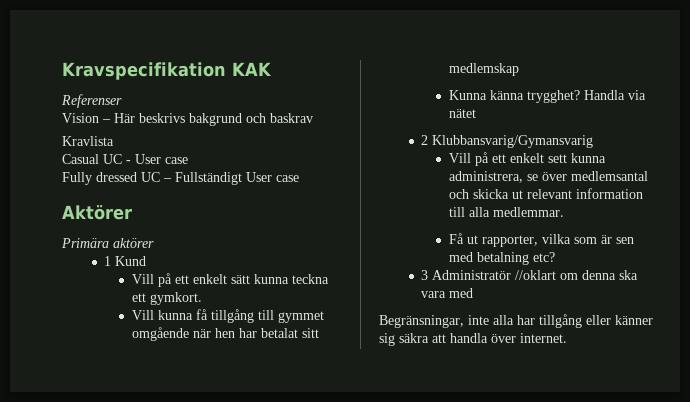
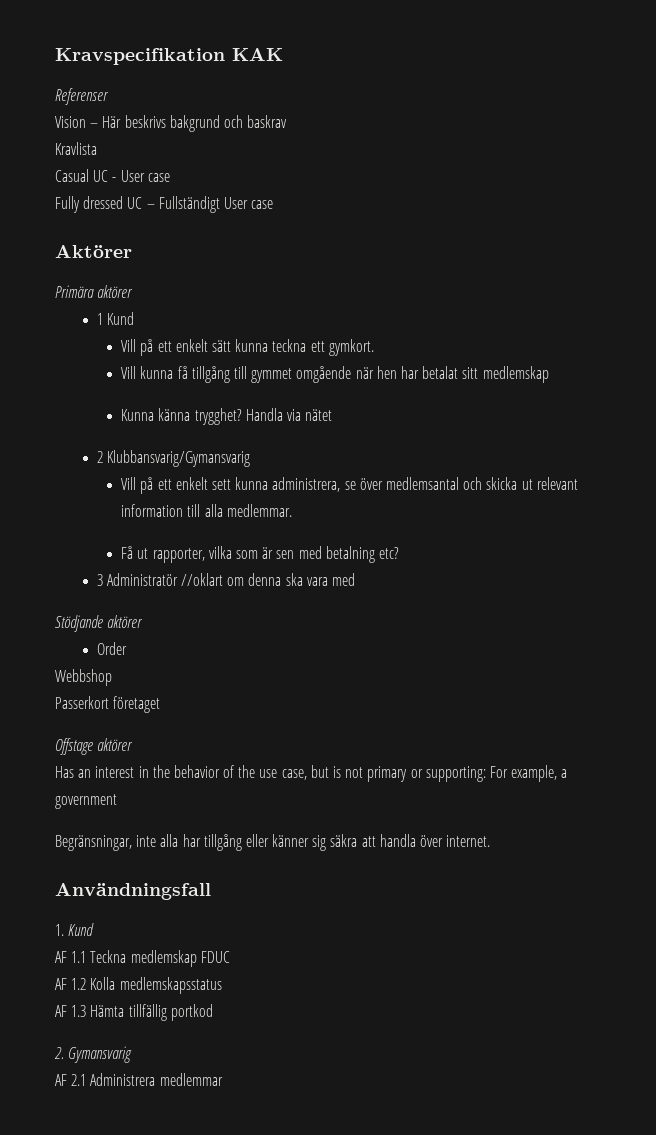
+ Stödjande aktörer
+ Order
+ Webbshop
+ Passerkort företaget
+ Offstage aktörer
+ Has an interest in the behavior of the use case, but is not primary or supporting: For example, a government
+ Användningsfall
+ 1. Kund
+ AF 1.1 Teckna medlemskap FDUC
+ AF 1.2 Kolla medlemskapsstatus
+ AF 1.3 Hämta tillfällig portkod
+ 2. Gymansvarig
+ AF 2.1 Administrera medlemmar

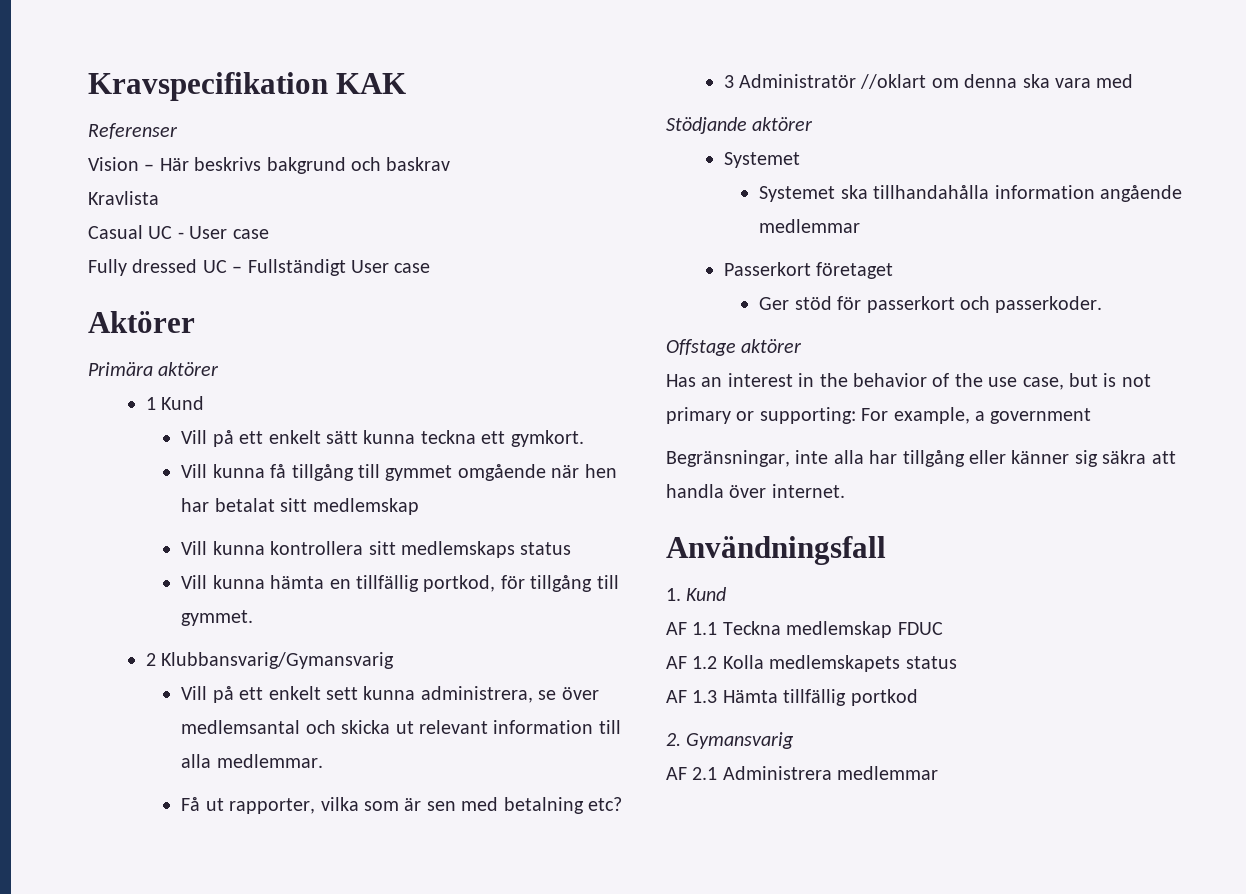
- Kunna känna trygghet? Handla via nätet
+ Vill kunna kontrollera sitt medlemskaps status
+ Vill kunna hämta en tillfällig portkod, för tillgång till gymmet.
  Stödjande aktörer
- Order
- Webbshop
+ Systemet
+ Systemet ska tillhandahålla information angående medlemmar
  Passerkort företaget
+ Ger stöd för passerkort och passerkoder.
- AF 1.2 Kolla medlemskapsstatus
+ AF 1.2 Kolla medlemskapets status

